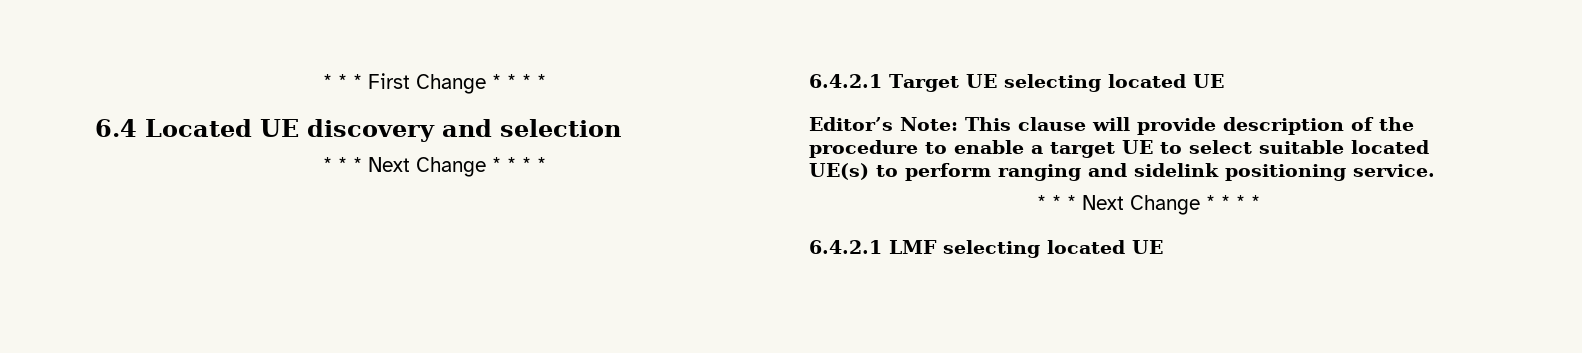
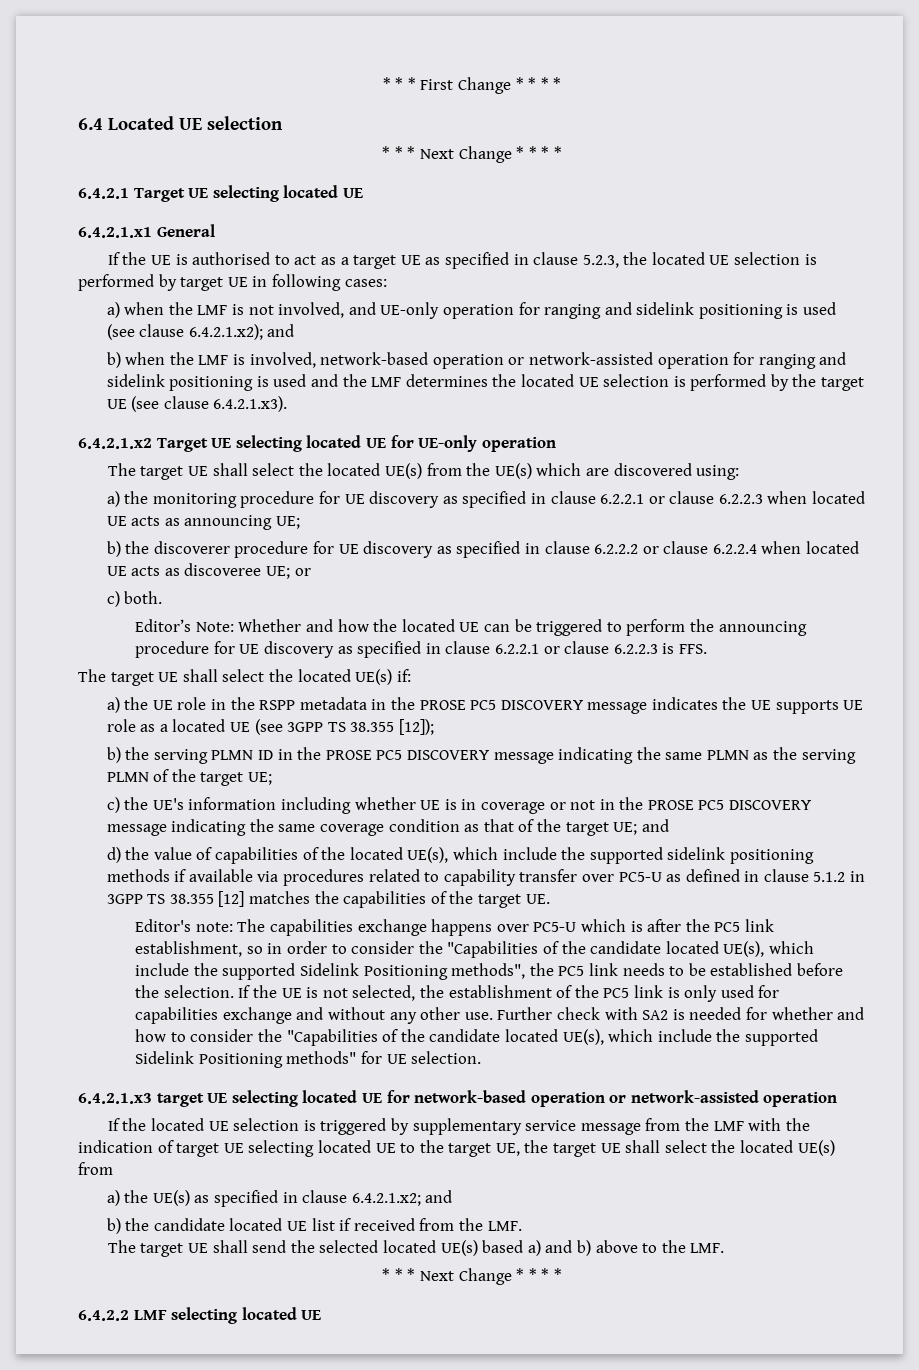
- 6.4 Located UE discovery and selection
+ 6.4 Located UE selection
- Editor’s Note: This clause will provide description of the procedure to enable a target UE to select suitable located UE(s) to perform ranging and sidelink positioning service.
+ 6.4.2.1.x1 General
+ If the UE is authorised to act as a target UE as specified in clause 5.2.3, the located UE selection is performed by target UE in following cases:
+ a) when the LMF is not involved, and UE-only operation for ranging and sidelink positioning is used (see clause 6.4.2.1.x2); and
+ b) when the LMF is involved, network-based operation or network-assisted operation for ranging and sidelink positioning is used and the LMF determines the located UE selection is performed by the target UE (see clause 6.4.2.1.x3).
+ 6.4.2.1.x2 Target UE selecting located UE for UE-only operation
+ The target UE shall select the located UE(s) from the UE(s) which are discovered using:
+ a) the monitoring procedure for UE discovery as specified in clause 6.2.2.1 or clause 6.2.2.3 when located UE acts as announcing UE;
+ b) the discoverer procedure for UE discovery as specified in clause 6.2.2.2 or clause 6.2.2.4 when located UE acts as discoveree UE; or
+ c) both.
+ Editor’s Note: Whether and how the located UE can be triggered to perform the announcing procedure for UE discovery as specified in clause 6.2.2.1 or clause 6.2.2.3 is FFS.
+ The target UE shall select the located UE(s) if:
+ a) the UE role in the RSPP metadata in the PROSE PC5 DISCOVERY message indicates the UE supports UE role as a located UE (see 3GPP TS 38.355 [12]);
+ b) the serving PLMN ID in the PROSE PC5 DISCOVERY message indicating the same PLMN as the serving PLMN of the target UE;
+ c) the UE's information including whether UE is in coverage or not in the PROSE PC5 DISCOVERY message indicating the same coverage condition as that of the target UE; and
+ d) the value of capabilities of the located UE(s), which include the supported sidelink positioning methods if available via procedures related to capability transfer over PC5-U as defined in clause 5.1.2 in 3GPP TS 38.355 [12] matches the capabilities of the target UE.
+ Editor's note: The capabilities exchange happens over PC5-U which is after the PC5 link establishment, so in order to consider the "Capabilities of the candidate located UE(s), which include the supported Sidelink Positioning methods", the PC5 link needs to be established before the selection. If the UE is not selected, the establishment of the PC5 link is only used for capabilities exchange and without any other use. Further check with SA2 is needed for whether and how to consider the "Capabilities of the candidate located UE(s), which include the supported Sidelink Positioning methods" for UE selection.
+ 6.4.2.1.x3 target UE selecting located UE for network-based operation or network-assisted operation
+ If the located UE selection is triggered by supplementary service message from the LMF with the indication of target UE selecting located UE to the target UE, the target UE shall select the located UE(s) from
+ a) the UE(s) as specified in clause 6.4.2.1.x2; and
+ b) the candidate located UE list if received from the LMF.
+ The target UE shall send the selected located UE(s) based a) and b) above to the LMF.
  * * * Next Change * * * *
- 6.4.2.1 LMF selecting located UE
+ 6.4.2.2 LMF selecting located UE

